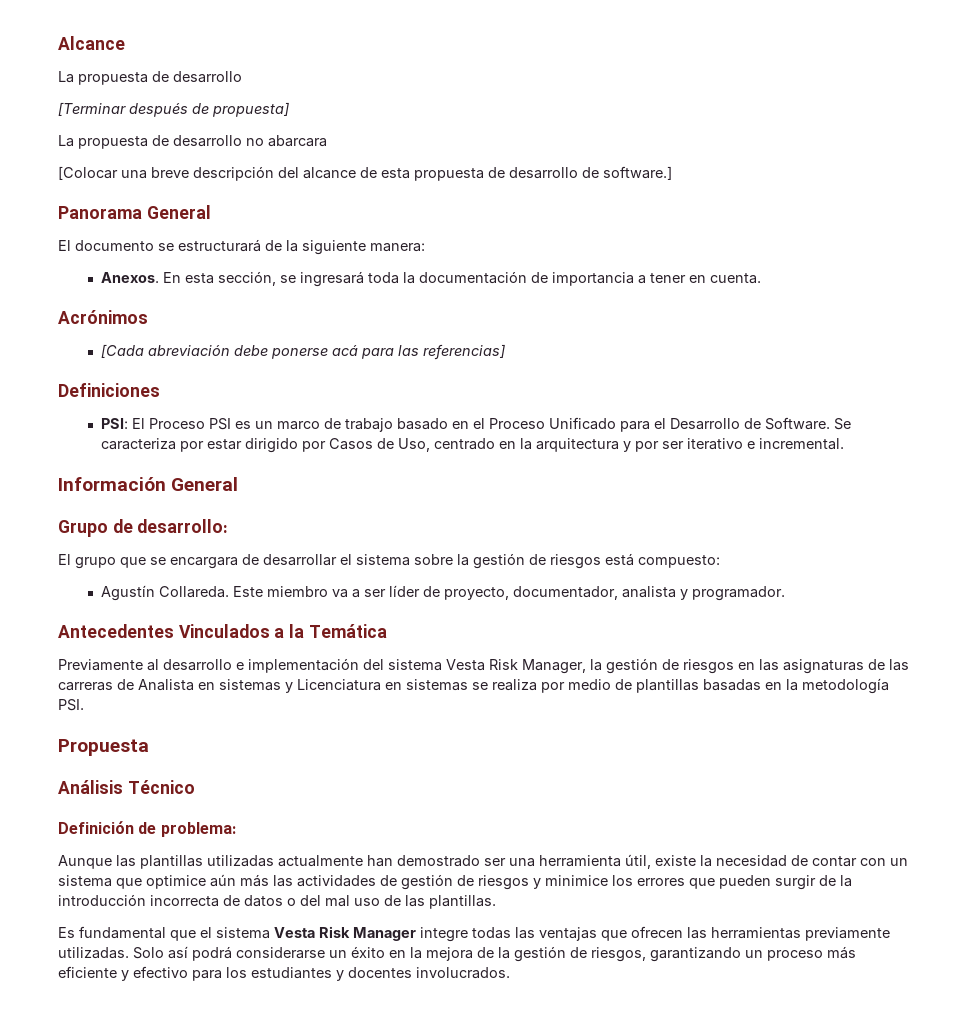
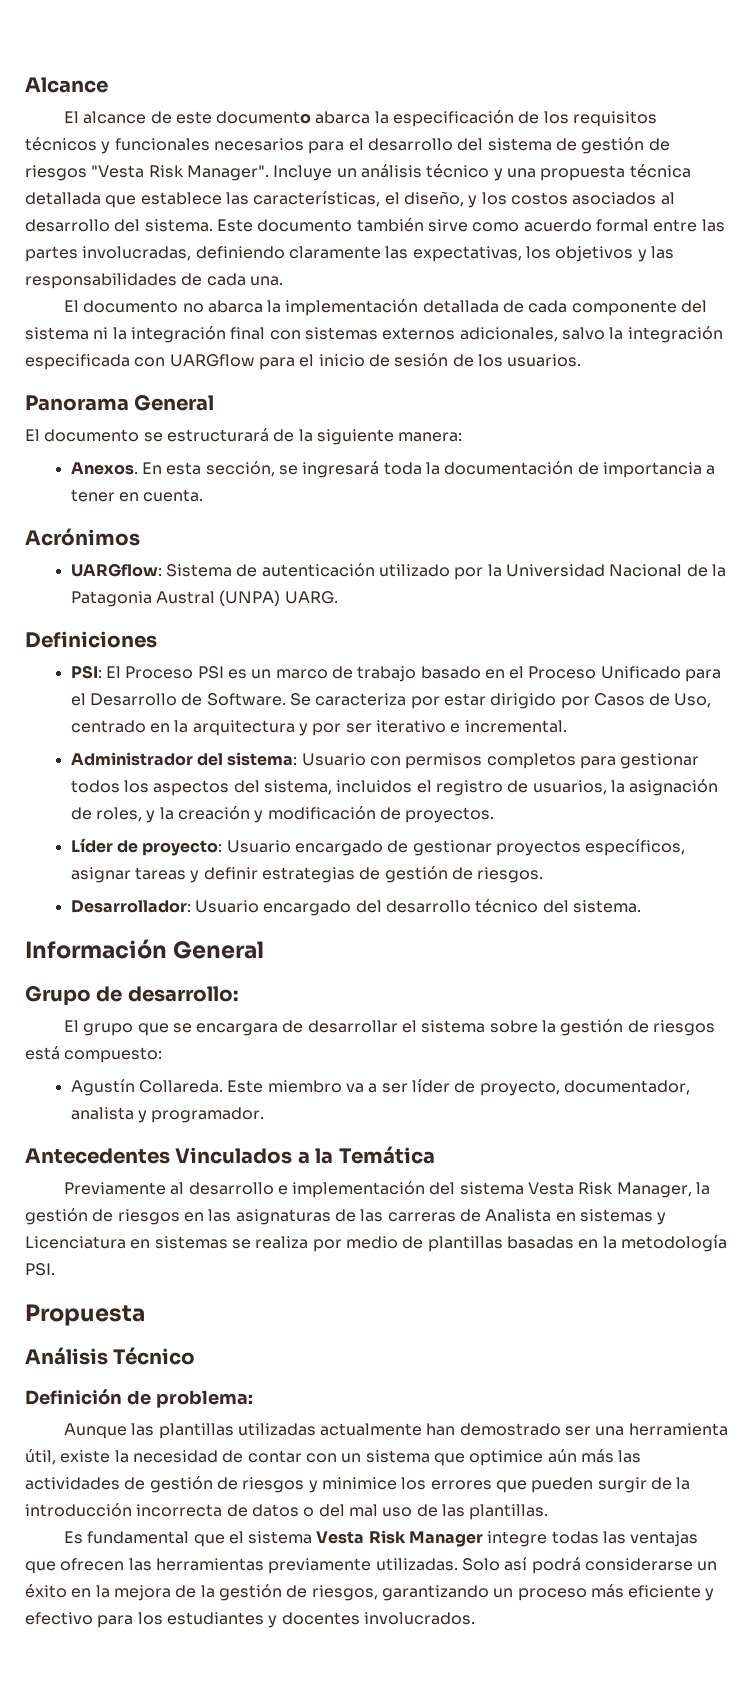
  Alcance
- La propuesta de desarrollo
- [Terminar después de propuesta]
- La propuesta de desarrollo no abarcara
- [Colocar una breve descripción del alcance de esta propuesta de desarrollo de software.]
+ El alcance de este documento abarca la especificación de los requisitos técnicos y funcionales necesarios para el desarrollo del sistema de gestión de riesgos "Vesta Risk Manager". Incluye un análisis técnico y una propuesta técnica detallada que establece las características, el diseño, y los costos asociados al desarrollo del sistema. Este documento también sirve como acuerdo formal entre las partes involucradas, definiendo claramente las expectativas, los objetivos y las responsabilidades de cada una.
+ El documento no abarca la implementación detallada de cada componente del sistema ni la integración final con sistemas externos adicionales, salvo la integración especificada con UARGflow para el inicio de sesión de los usuarios.
- [Cada abreviación debe ponerse acá para las referencias]
+ UARGflow: Sistema de autenticación utilizado por la Universidad Nacional de la Patagonia Austral (UNPA) UARG.
+ Administrador del sistema: Usuario con permisos completos para gestionar todos los aspectos del sistema, incluidos el registro de usuarios, la asignación de roles, y la creación y modificación de proyectos.
+ Líder de proyecto: Usuario encargado de gestionar proyectos específicos, asignar tareas y definir estrategias de gestión de riesgos.
+ Desarrollador: Usuario encargado del desarrollo técnico del sistema.

